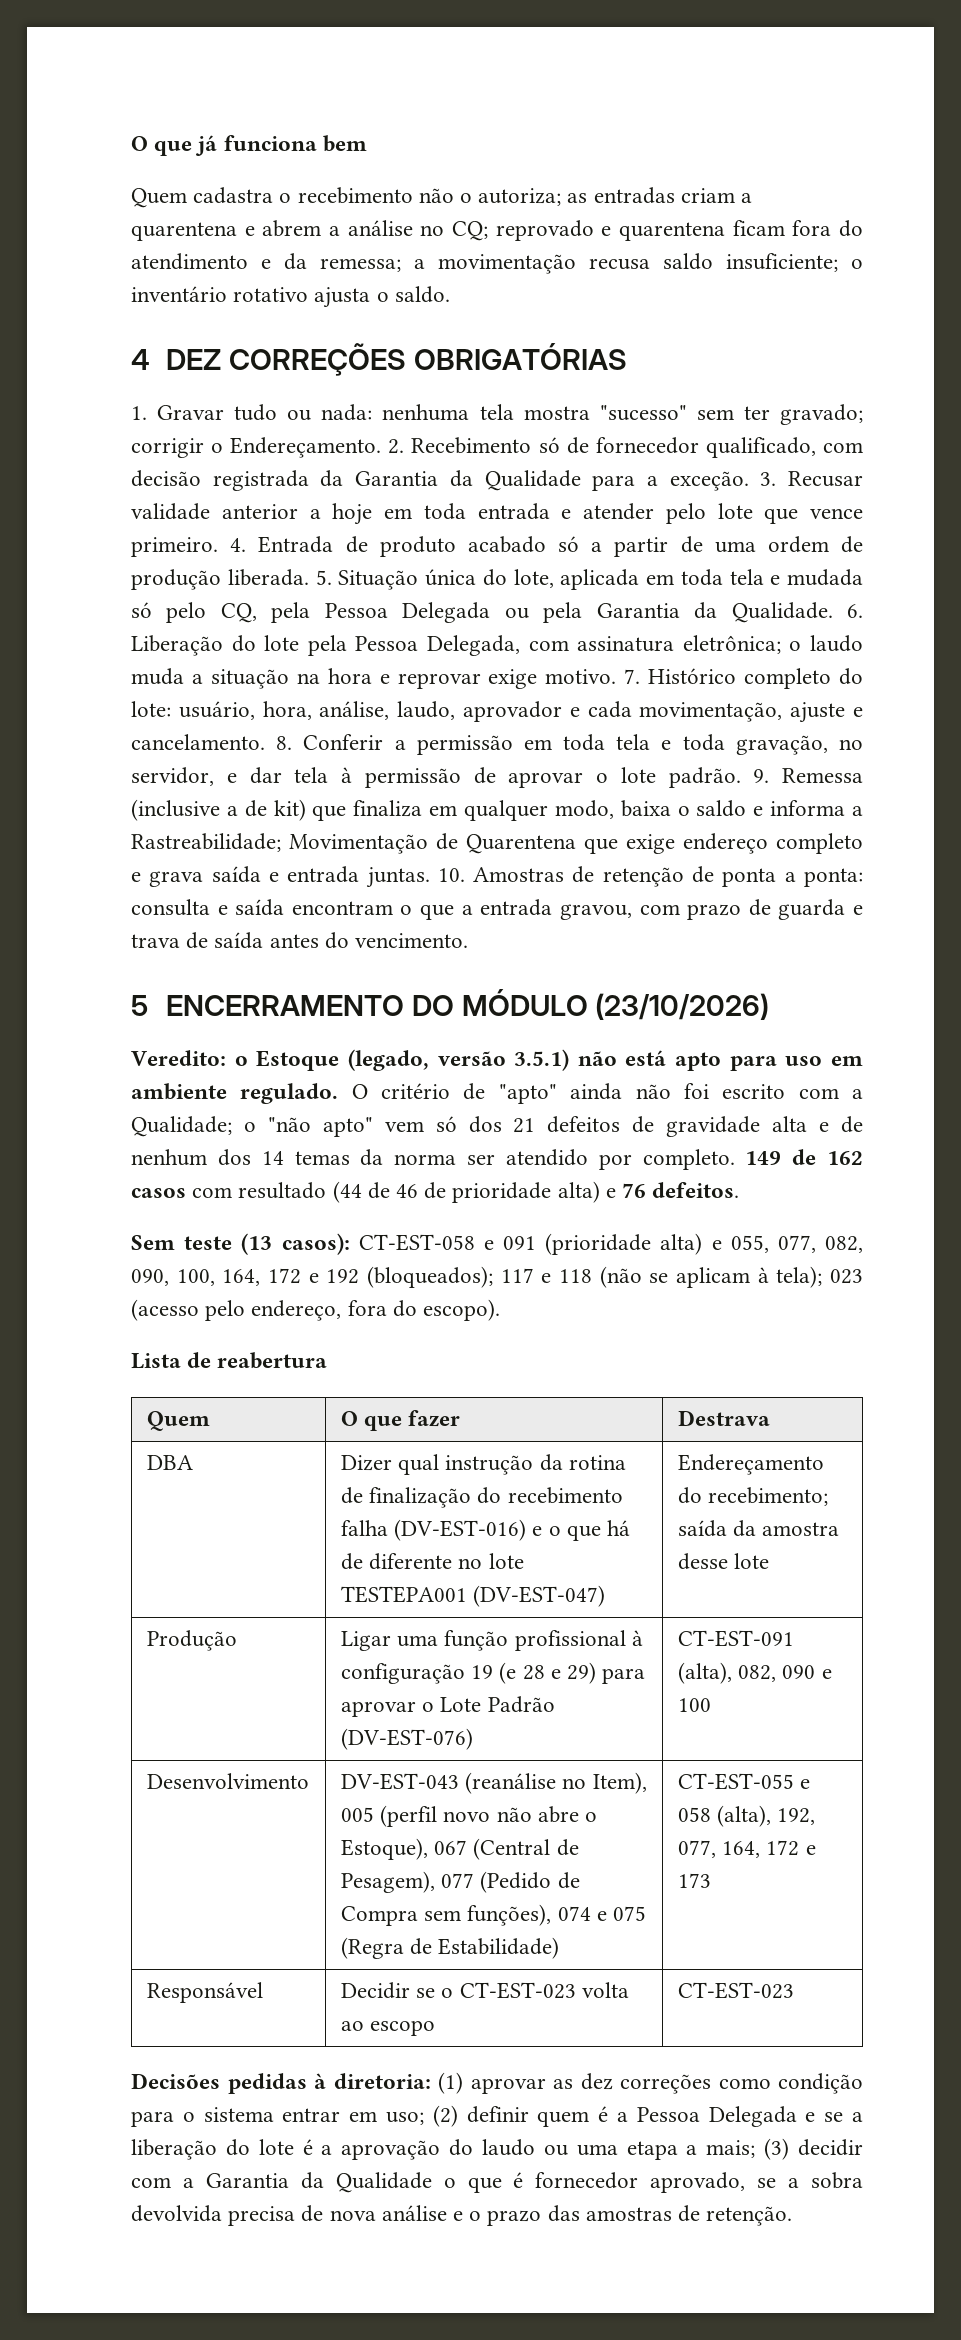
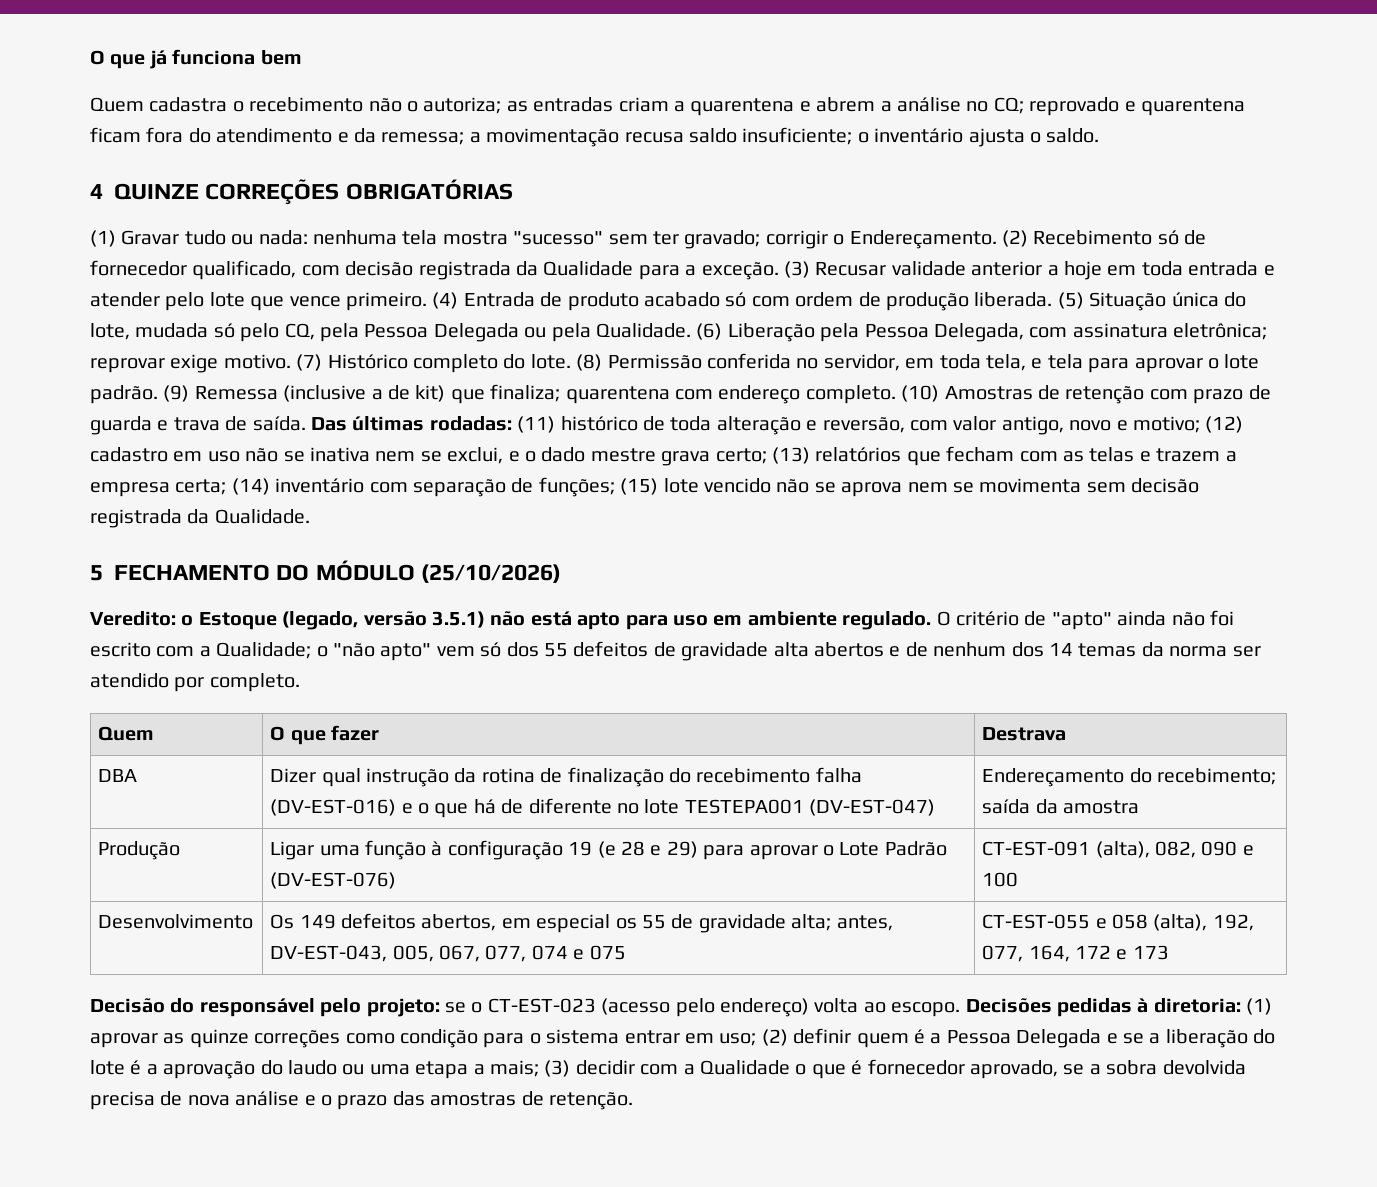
- Quem cadastra o recebimento não o autoriza; as entradas criam a quarentena e abrem a análise no CQ; reprovado e quarentena ficam fora do atendimento e da remessa; a movimentação recusa saldo insuficiente; o inventário rotativo ajusta o saldo.
+ Quem cadastra o recebimento não o autoriza; as entradas criam a quarentena e abrem a análise no CQ; reprovado e quarentena ficam fora do atendimento e da remessa; a movimentação recusa saldo insuficiente; o inventário ajusta o saldo.
- 4 DEZ CORREÇÕES OBRIGATÓRIAS
+ 4 QUINZE CORREÇÕES OBRIGATÓRIAS
- 1. Gravar tudo ou nada: nenhuma tela mostra "sucesso" sem ter gravado; corrigir o Endereçamento.
+ (1) Gravar tudo ou nada: nenhuma tela mostra "sucesso" sem ter gravado; corrigir o Endereçamento.
- 2. Recebimento só de fornecedor qualificado, com decisão registrada da Garantia da Qualidade para a exceção.
+ (2) Recebimento só de fornecedor qualificado, com decisão registrada da Qualidade para a exceção.
- 3. Recusar validade anterior a hoje em toda entrada e atender pelo lote que vence primeiro.
+ (3) Recusar validade anterior a hoje em toda entrada e atender pelo lote que vence primeiro.
- 4. Entrada de produto acabado só a partir de uma ordem de produção liberada.
+ (4) Entrada de produto acabado só com ordem de produção liberada.
- 5. Situação única do lote, aplicada em toda tela e mudada só pelo CQ, pela Pessoa Delegada ou pela Garantia da Qualidade. 6. Liberação do lote pela Pessoa Delegada, com assinatura eletrônica; o laudo muda a situação na hora e reprovar exige motivo.
+ (5) Situação única do lote, mudada só pelo CQ, pela Pessoa Delegada ou pela Qualidade. (6) Liberação pela Pessoa Delegada, com assinatura eletrônica; reprovar exige motivo.
- 7. Histórico completo do lote: usuário, hora, análise, laudo, aprovador e cada movimentação, ajuste e cancelamento. 8. Conferir a permissão em toda tela e toda gravação, no servidor, e dar tela à permissão de aprovar o lote padrão.
+ (7) Histórico completo do lote. (8) Permissão conferida no servidor, em toda tela, e tela para aprovar o lote padrão.
- 9. Remessa (inclusive a de kit) que finaliza em qualquer modo, baixa o saldo e informa a Rastreabilidade; Movimentação de Quarentena que exige endereço completo e grava saída e entrada juntas. 10. Amostras de retenção de ponta a ponta: consulta e saída encontram o que a entrada gravou, com prazo de guarda e trava de saída antes do vencimento.
+ (9) Remessa (inclusive a de kit) que finaliza; quarentena com endereço completo. (10) Amostras de retenção com prazo de guarda e trava de saída. Das últimas rodadas: (11) histórico de toda alteração e reversão, com valor antigo, novo e motivo; (12) cadastro em uso não se inativa nem se exclui, e o dado mestre grava certo; (13) relatórios que fecham com as telas e trazem a empresa certa; (14) inventário com separação de funções; (15) lote vencido não se aprova nem se movimenta sem decisão registrada da Qualidade.
- 5 ENCERRAMENTO DO MÓDULO (23/10/2026)
+ 5 FECHAMENTO DO MÓDULO (25/10/2026)
- O critério de "apto" ainda não foi escrito com a Qualidade; o "não apto" vem só dos 21 defeitos de gravidade alta e de nenhum dos 14 temas da norma ser atendido por completo. 149 de 162 casos com resultado (44 de 46 de prioridade alta) e 76 defeitos.
- Sem teste (13 casos): CT-EST-058 e 091 (prioridade alta) e 055, 077, 082, 090, 100, 164, 172 e 192 (bloqueados); 117 e 118 (não se aplicam à tela); 023 (acesso pelo endereço, fora do escopo).
- Lista de reabertura
+ O critério de "apto" ainda não foi escrito com a Qualidade; o "não apto" vem só dos 55 defeitos de gravidade alta abertos e de nenhum dos 14 temas da norma ser atendido por completo.
- DBA | Dizer qual instrução da rotina de finalização do recebimento falha (DV-EST-016) e o que há de diferente no lote TESTEPA001 (DV-EST-047) | Endereçamento do recebimento; saída da amostra desse lote
+ DBA | Dizer qual instrução da rotina de finalização do recebimento falha (DV-EST-016) e o que há de diferente no lote TESTEPA001 (DV-EST-047) | Endereçamento do recebimento; saída da amostra
- Produção | Ligar uma função profissional à configuração 19 (e 28 e 29) para aprovar o Lote Padrão (DV-EST-076) | CT-EST-091 (alta), 082, 090 e 100
+ Produção | Ligar uma função à configuração 19 (e 28 e 29) para aprovar o Lote Padrão (DV-EST-076) | CT-EST-091 (alta), 082, 090 e 100
- Desenvolvimento | DV-EST-043 (reanálise no Item), 005 (perfil novo não abre o Estoque), 067 (Central de Pesagem), 077 (Pedido de Compra sem funções), 074 e 075 (Regra de Estabilidade) | CT-EST-055 e 058 (alta), 192, 077, 164, 172 e 173
+ Desenvolvimento | Os 149 defeitos abertos, em especial os 55 de gravidade alta; antes, DV-EST-043, 005, 067, 077, 074 e 075 | CT-EST-055 e 058 (alta), 192, 077, 164, 172 e 173
- Responsável | Decidir se o CT-EST-023 volta ao escopo | CT-EST-023
- Decisões pedidas à diretoria:
+ Decisão do responsável pelo projeto: se o CT-EST-023 (acesso pelo endereço) volta ao escopo. Decisões pedidas à diretoria:
- (1) aprovar as dez correções como condição para o sistema entrar em uso;
+ (1) aprovar as quinze correções como condição para o sistema entrar em uso;
- (3) decidir com a Garantia da Qualidade o que é fornecedor aprovado, se a sobra devolvida precisa de nova análise e o prazo das amostras de retenção.
+ (3) decidir com a Qualidade o que é fornecedor aprovado, se a sobra devolvida precisa de nova análise e o prazo das amostras de retenção.

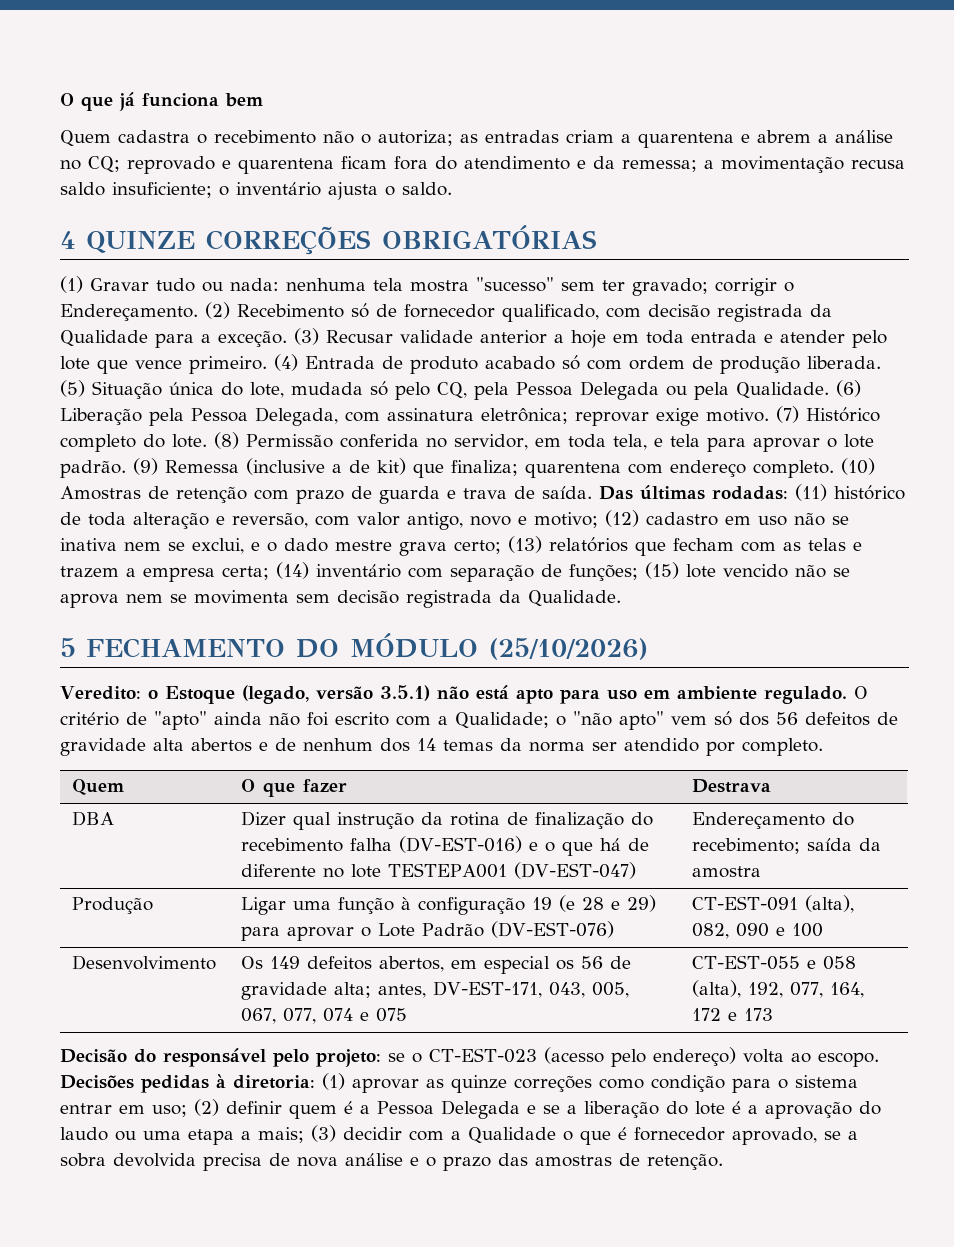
- O critério de "apto" ainda não foi escrito com a Qualidade; o "não apto" vem só dos 55 defeitos de gravidade alta abertos e de nenhum dos 14 temas da norma ser atendido por completo.
+ O critério de "apto" ainda não foi escrito com a Qualidade; o "não apto" vem só dos 56 defeitos de gravidade alta abertos e de nenhum dos 14 temas da norma ser atendido por completo.
- Desenvolvimento | Os 149 defeitos abertos, em especial os 55 de gravidade alta; antes, DV-EST-043, 005, 067, 077, 074 e 075 | CT-EST-055 e 058 (alta), 192, 077, 164, 172 e 173
+ Desenvolvimento | Os 149 defeitos abertos, em especial os 56 de gravidade alta; antes, DV-EST-171, 043, 005, 067, 077, 074 e 075 | CT-EST-055 e 058 (alta), 192, 077, 164, 172 e 173

